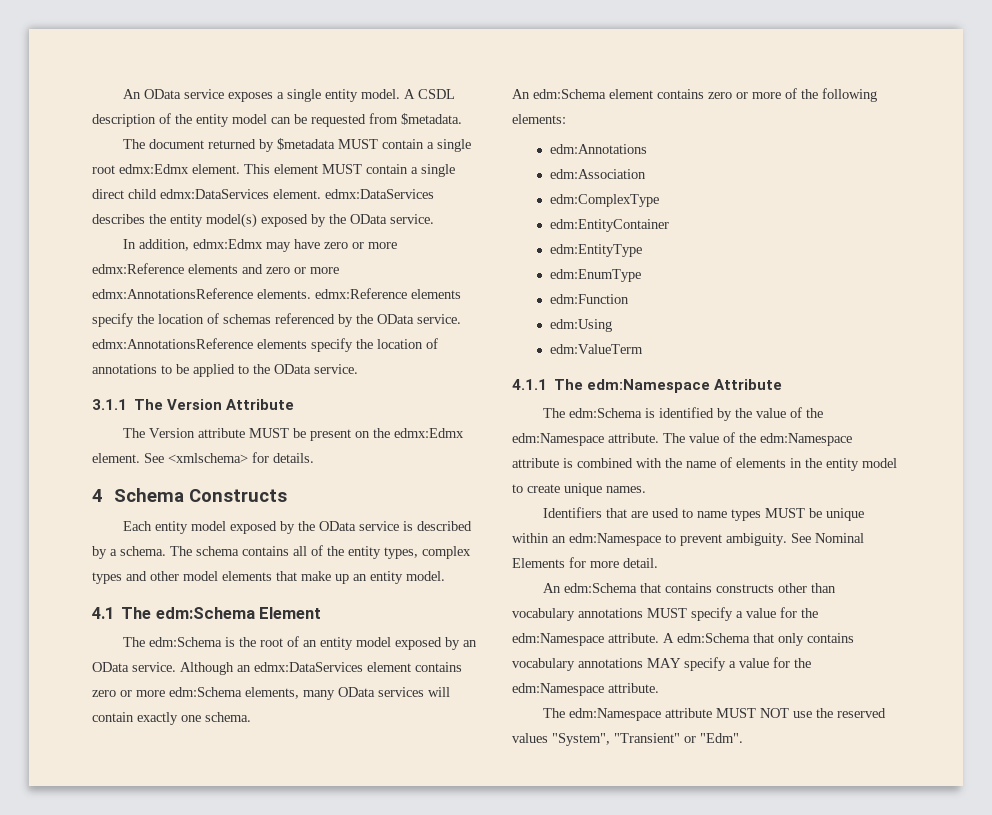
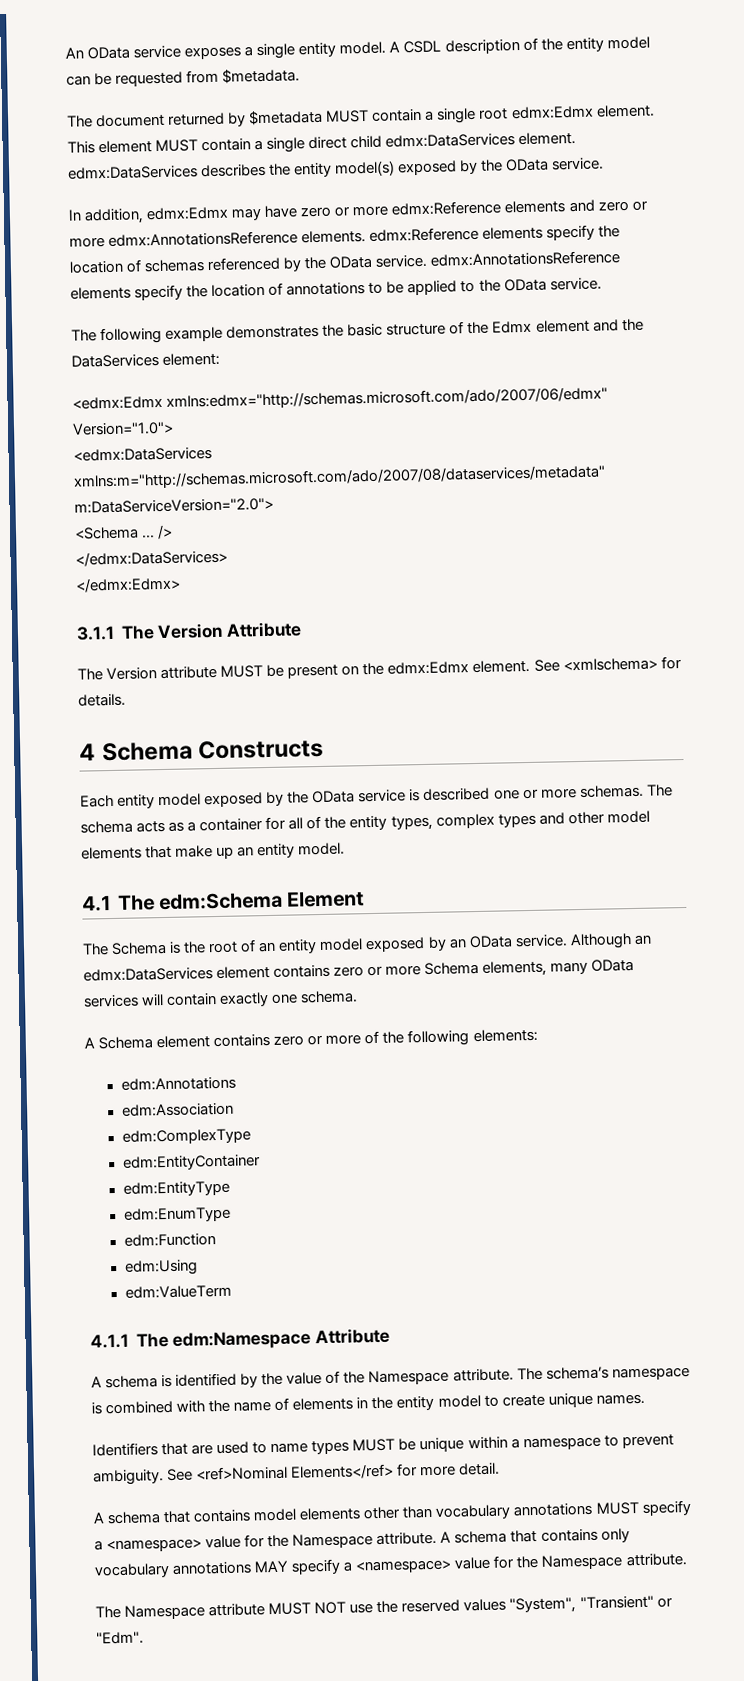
+ The following example demonstrates the basic structure of the Edmx element and the DataServices element:
+ <edmx:Edmx xmlns:edmx="http://schemas.microsoft.com/ado/2007/06/edmx" Version="1.0">
+ <edmx:DataServices xmlns:m="http://schemas.microsoft.com/ado/2007/08/dataservices/metadata" m:DataServiceVersion="2.0">
+ <Schema ... />
+ </edmx:DataServices>
+ </edmx:Edmx>
- Each entity model exposed by the OData service is described by a schema. The schema contains all of the entity types, complex types and other model elements that make up an entity model.
+ Each entity model exposed by the OData service is described one or more schemas. The schema acts as a container for all of the entity types, complex types and other model elements that make up an entity model.
- The edm:Schema is the root of an entity model exposed by an OData service.
+ The Schema is the root of an entity model exposed by an OData service.
- Although an edmx:DataServices element contains zero or more edm:Schema elements, many OData services will contain exactly one schema.
+ Although an edmx:DataServices element contains zero or more Schema elements, many OData services will contain exactly one schema.
- An edm:Schema element contains zero or more of the following elements:
+ A Schema element contains zero or more of the following elements:
- The edm:Schema is identified by the value of the edm:Namespace attribute.
+ A schema is identified by the value of the Namespace attribute.
- The value of the edm:Namespace attribute is combined with the name of elements in the entity model to create unique names.
+ The schema’s namespace is combined with the name of elements in the entity model to create unique names.
- Identifiers that are used to name types MUST be unique within an edm:Namespace to prevent ambiguity.
+ Identifiers that are used to name types MUST be unique within a namespace to prevent ambiguity.
- See Nominal Elements for more detail.
+ See <ref>Nominal Elements</ref> for more detail.
- An edm:Schema that contains constructs other than vocabulary annotations MUST specify a value for the edm:Namespace attribute.
+ A schema that contains model elements other than vocabulary annotations MUST specify a <namespace> value for the Namespace attribute.
- A edm:Schema that only contains vocabulary annotations MAY specify a value for the edm:Namespace attribute.
+ A schema that contains only vocabulary annotations MAY specify a <namespace> value for the Namespace attribute.
- The edm:Namespace attribute MUST NOT use the reserved values "System", "Transient" or "Edm".
+ The Namespace attribute MUST NOT use the reserved values "System", "Transient" or "Edm".

